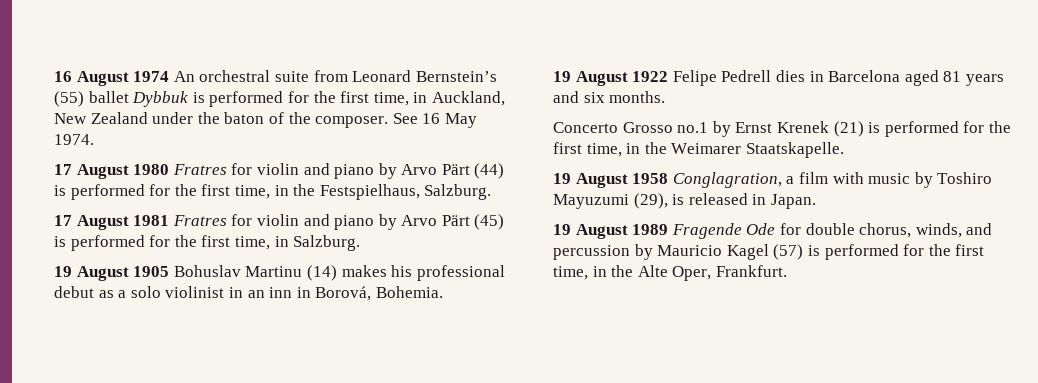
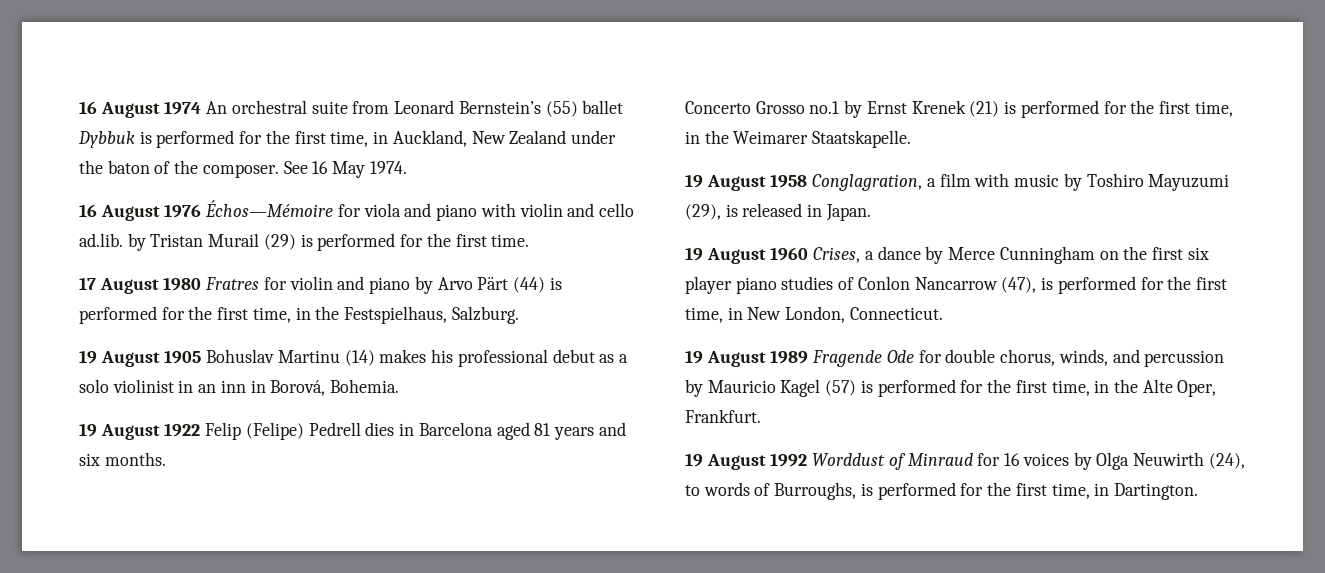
+ 16 August 1976 Échos—Mémoire for viola and piano with violin and cello ad.lib. by Tristan Murail (29) is performed for the first time.
- 17 August 1981 Fratres for violin and piano by Arvo Pärt (45) is performed for the first time, in Salzburg.
- 19 August 1922 Felipe Pedrell dies in Barcelona aged 81 years and six months.
+ 19 August 1922 Felip (Felipe) Pedrell dies in Barcelona aged 81 years and six months.
+ 19 August 1960 Crises, a dance by Merce Cunningham on the first six player piano studies of Conlon Nancarrow (47), is performed for the first time, in New London, Connecticut.
+ 19 August 1992 Worddust of Minraud for 16 voices by Olga Neuwirth (24), to words of Burroughs, is performed for the first time, in Dartington.

